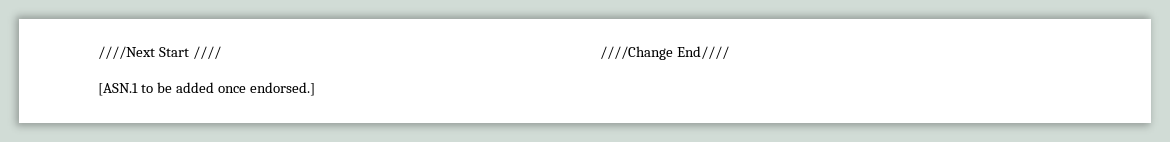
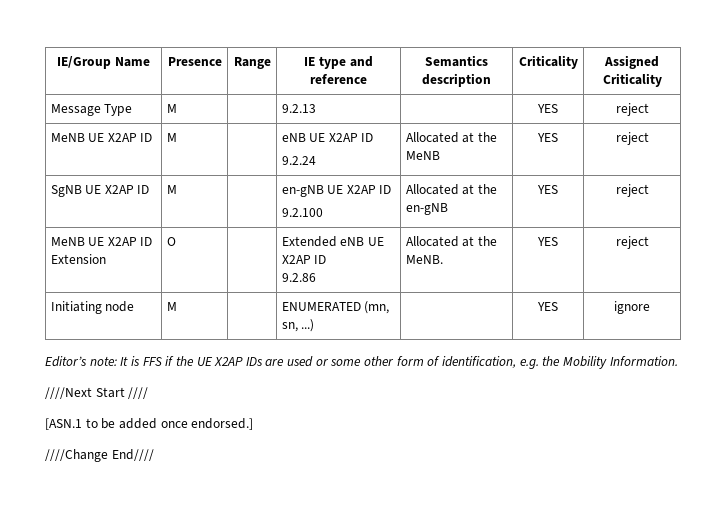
+ IE/Group Name | Presence | Range | IE type and reference | Semantics description | Criticality | Assigned Criticality
+ Message Type | M | | 9.2.13 | | YES | reject
+ MeNB UE X2AP ID | M | | eNB UE X2AP ID
+ 9.2.24 | Allocated at the MeNB | YES | reject
+ SgNB UE X2AP ID | M | | en-gNB UE X2AP ID
+ 9.2.100 | Allocated at the en-gNB | YES | reject
+ MeNB UE X2AP ID Extension | O | | Extended eNB UE X2AP ID
+ 9.2.86 | Allocated at the MeNB. | YES | reject
+ Initiating node | M | | ENUMERATED (mn, sn, ...) | | YES | ignore
+ Editor’s note: It is FFS if the UE X2AP IDs are used or some other form of identification, e.g. the Mobility Information.

